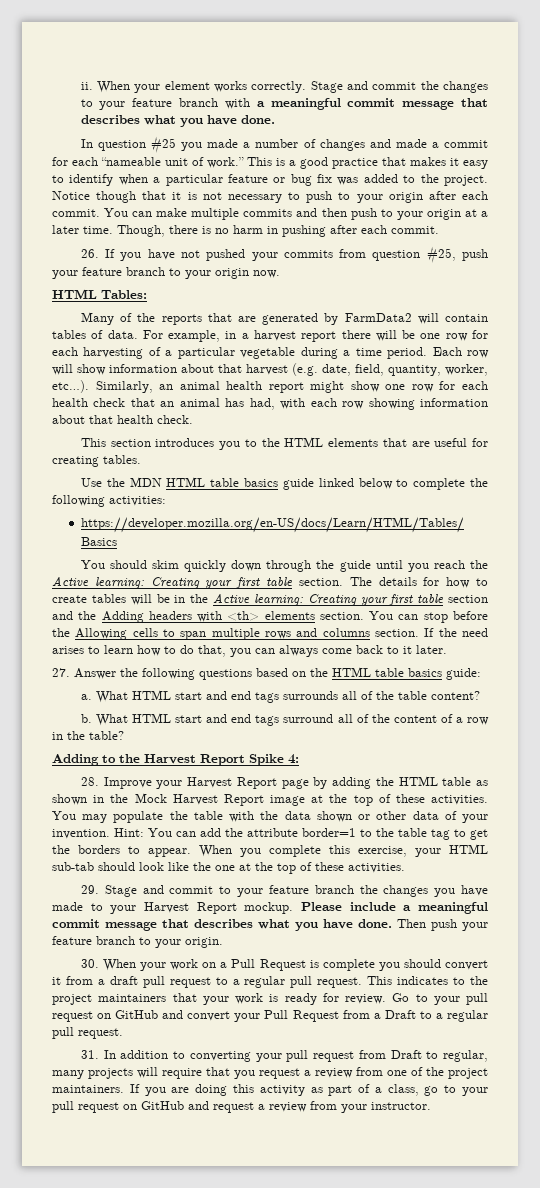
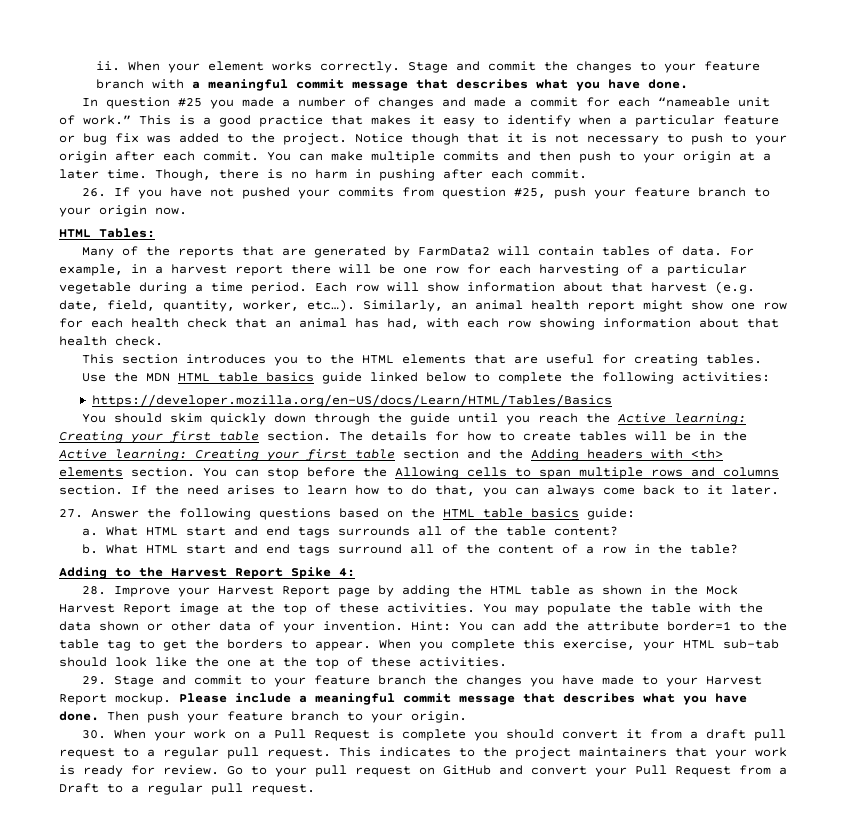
- 31. In addition to converting your pull request from Draft to regular, many projects will require that you request a review from one of the project maintainers. If you are doing this activity as part of a class, go to your pull request on GitHub and request a review from your instructor.

